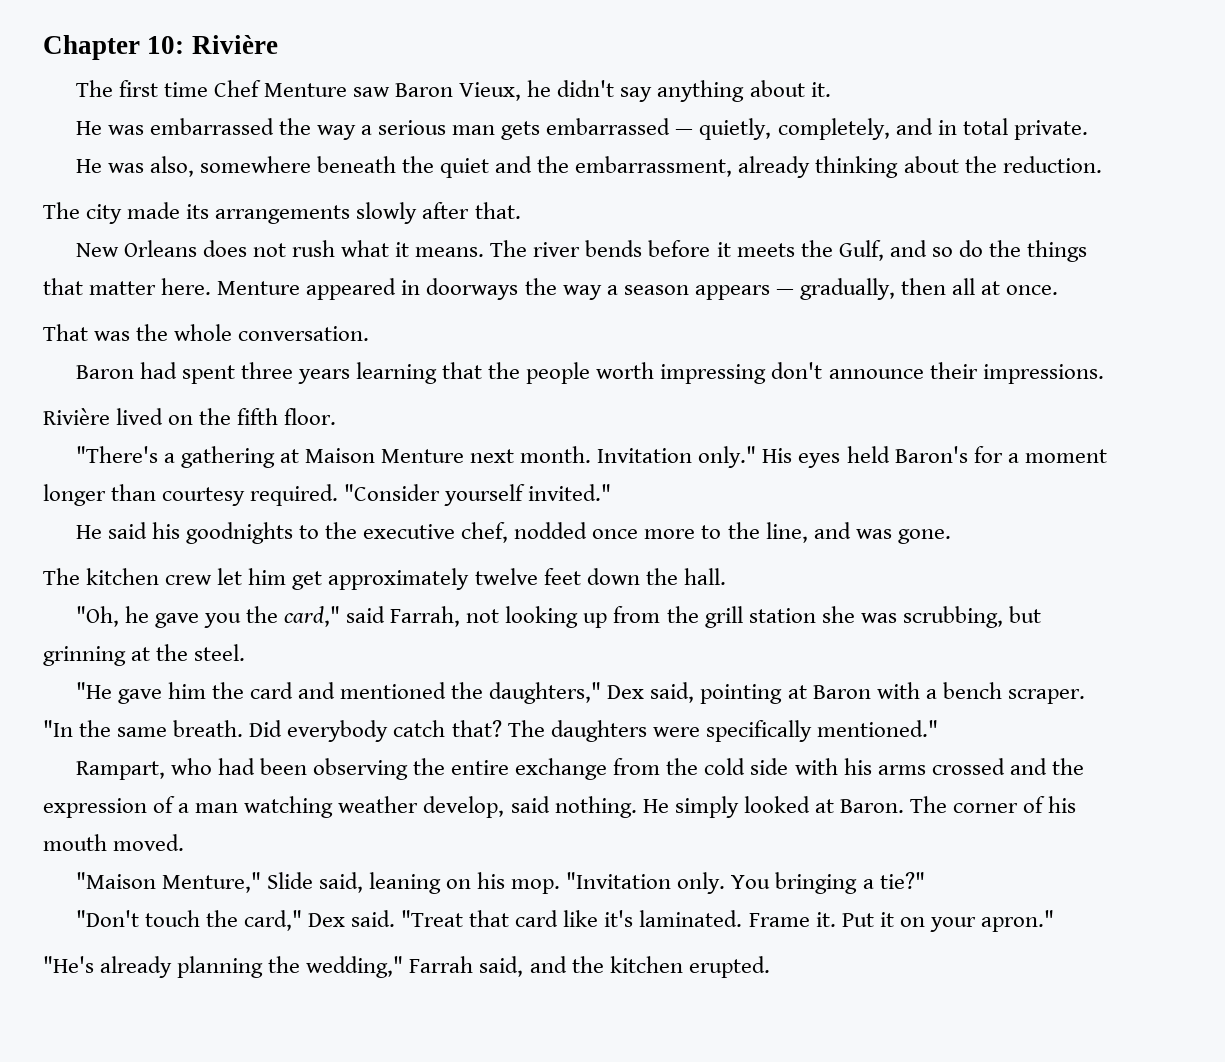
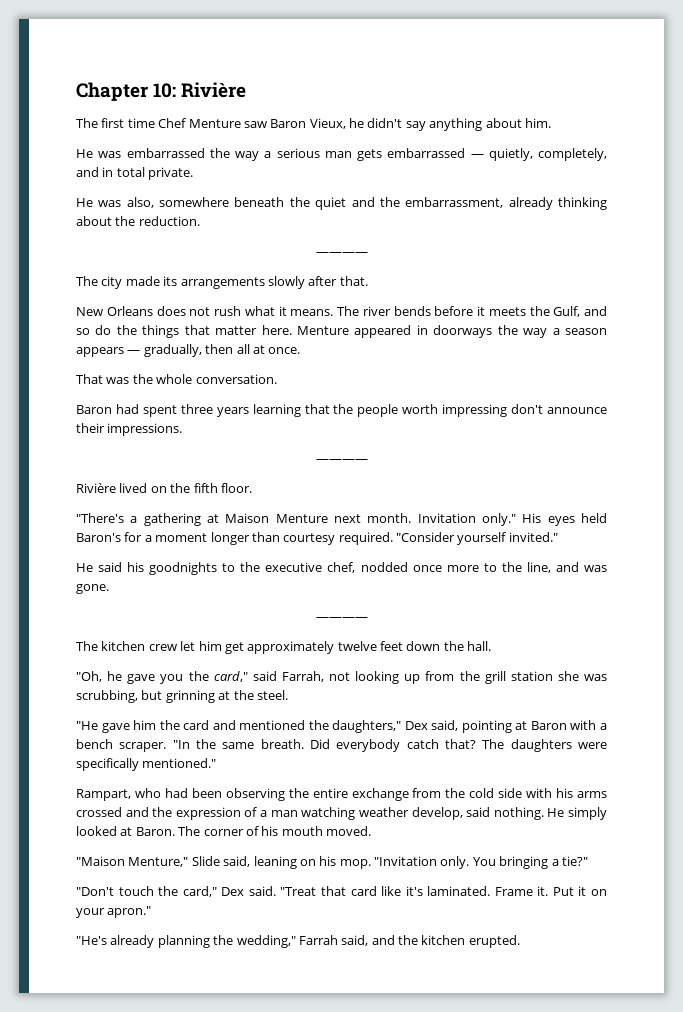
- The first time Chef Menture saw Baron Vieux, he didn't say anything about it.
+ The first time Chef Menture saw Baron Vieux, he didn't say anything about him.
  He was also, somewhere beneath the quiet and the embarrassment, already thinking about the reduction.
+ ————
  Baron had spent three years learning that the people worth impressing don't announce their impressions.
+ ————
  He said his goodnights to the executive chef, nodded once more to the line, and was gone.
+ ————

